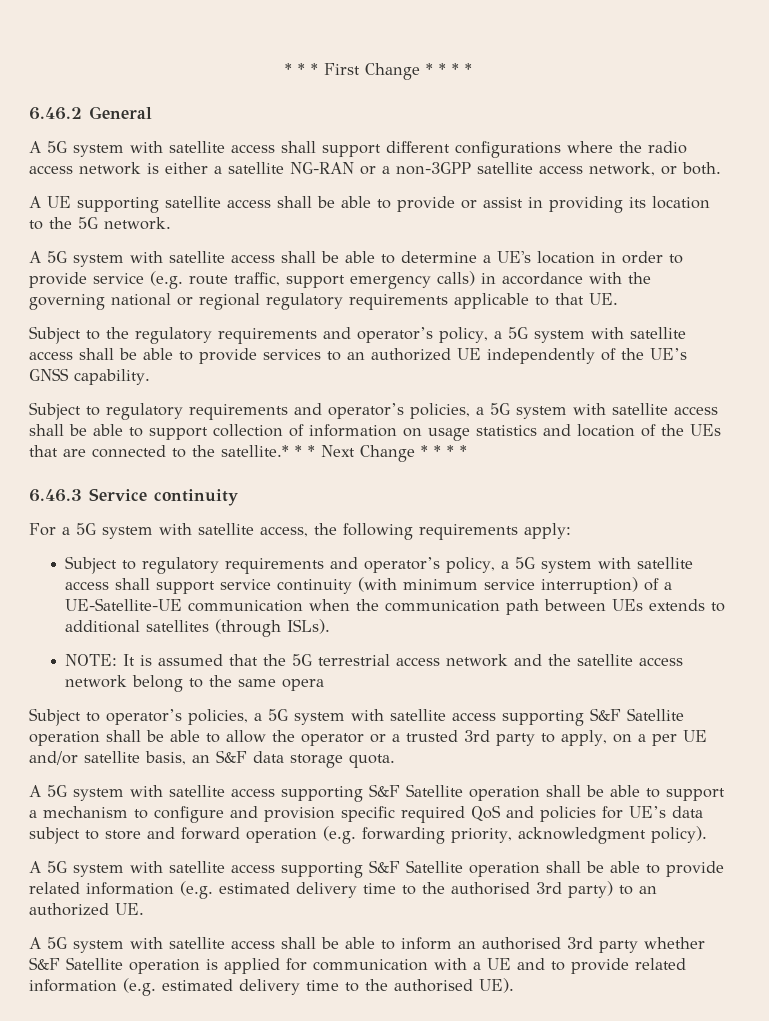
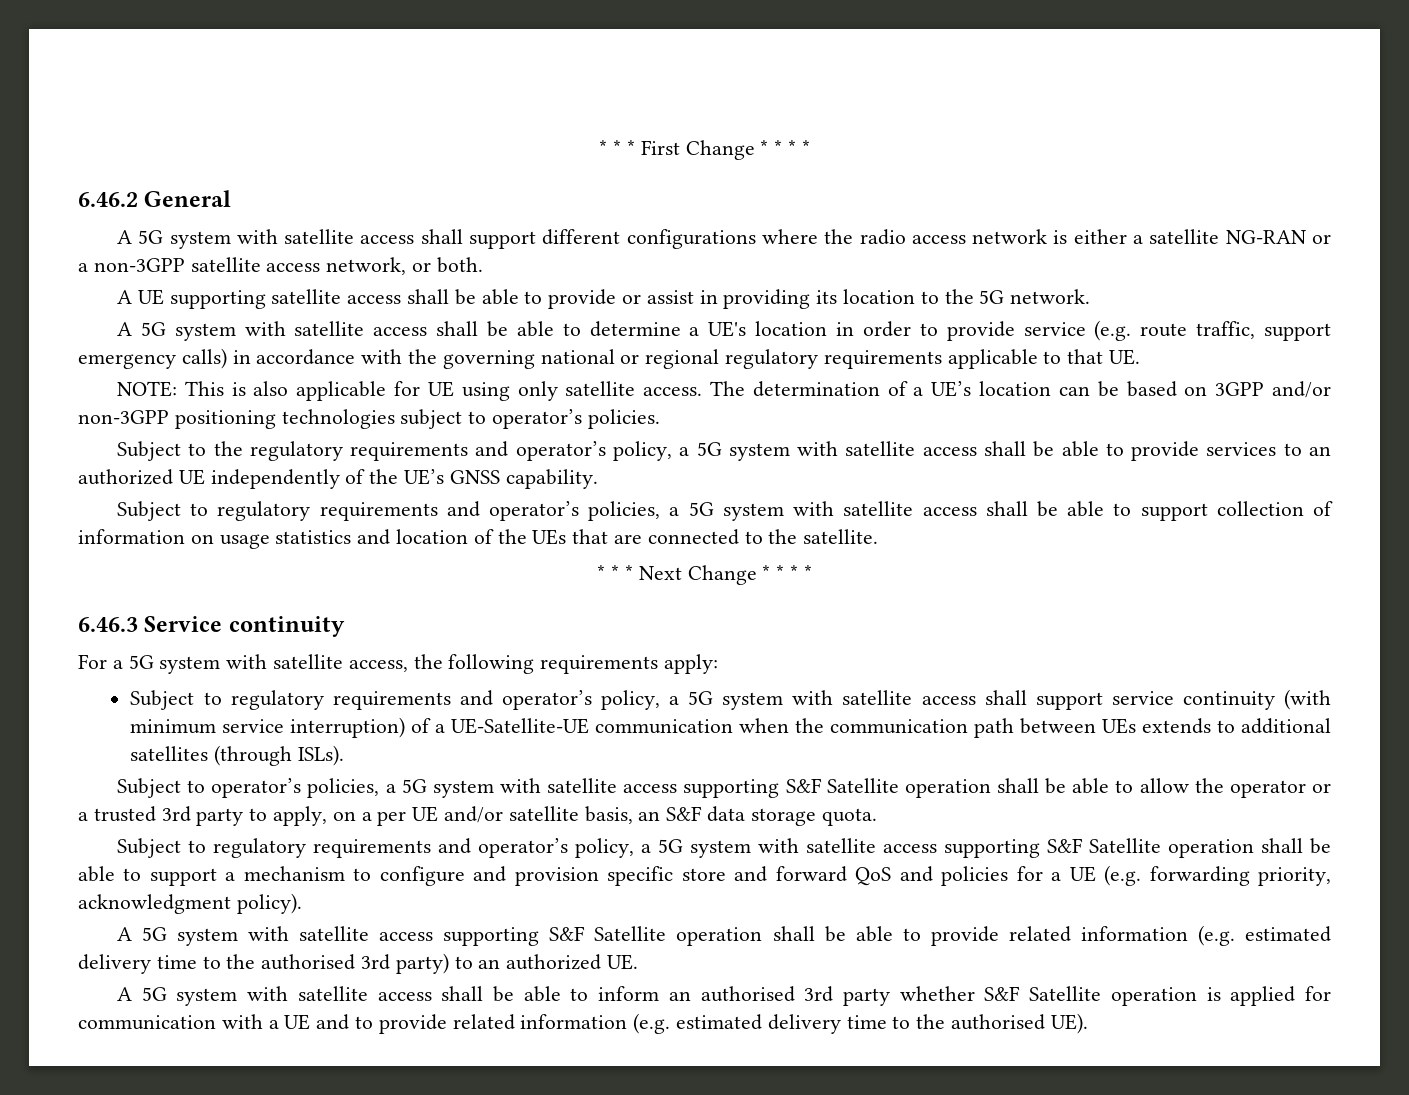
+ NOTE: This is also applicable for UE using only satellite access. The determination of a UE’s location can be based on 3GPP and/or non-3GPP positioning technologies subject to operator’s policies.
- Subject to regulatory requirements and operator’s policies, a 5G system with satellite access shall be able to support collection of information on usage statistics and location of the UEs that are connected to the satellite.* * * Next Change * * * *
+ Subject to regulatory requirements and operator’s policies, a 5G system with satellite access shall be able to support collection of information on usage statistics and location of the UEs that are connected to the satellite.
+ * * * Next Change * * * *
- NOTE: It is assumed that the 5G terrestrial access network and the satellite access network belong to the same opera
- A 5G system with satellite access supporting S&F Satellite operation shall be able to support a mechanism to configure and provision specific required QoS and policies for UE’s data subject to store and forward operation (e.g. forwarding priority, acknowledgment policy).
+ Subject to regulatory requirements and operator’s policy, a 5G system with satellite access supporting S&F Satellite operation shall be able to support a mechanism to configure and provision specific store and forward QoS and policies for a UE (e.g. forwarding priority, acknowledgment policy).

